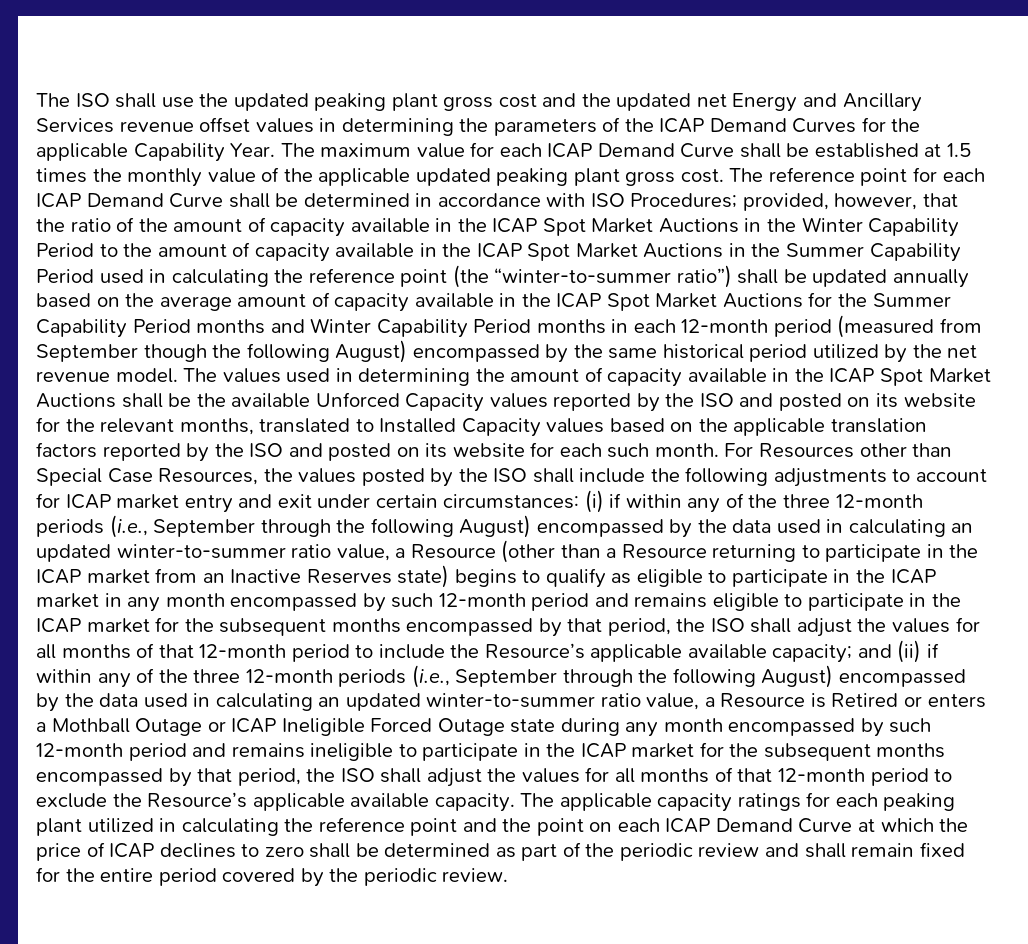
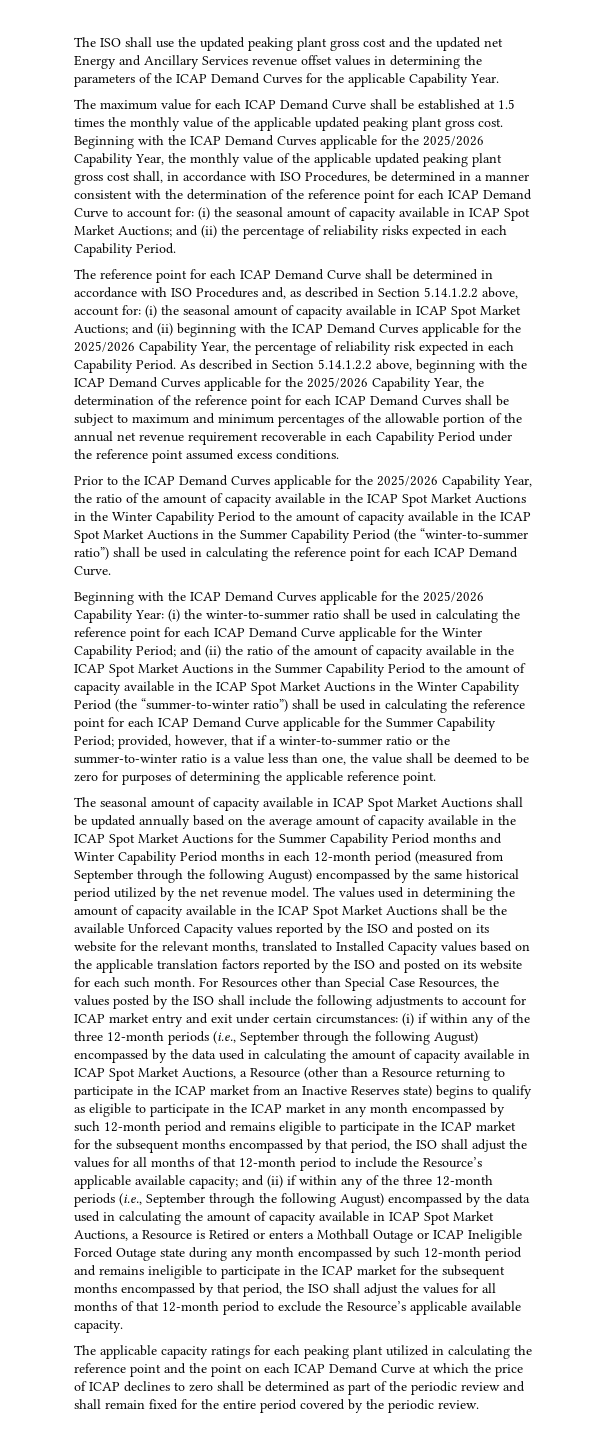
- The ISO shall use the updated peaking plant gross cost and the updated net Energy and Ancillary Services revenue offset values in determining the parameters of the ICAP Demand Curves for the applicable Capability Year. The maximum value for each ICAP Demand Curve shall be established at 1.5 times the monthly value of the applicable updated peaking plant gross cost. The reference point for each ICAP Demand Curve shall be determined in accordance with ISO Procedures; provided, however, that the ratio of the amount of capacity available in the ICAP Spot Market Auctions in the Winter Capability Period to the amount of capacity available in the ICAP Spot Market Auctions in the Summer Capability Period used in calculating the reference point (the “winter-to-summer ratio”) shall be updated annually based on the average amount of capacity available in the ICAP Spot Market Auctions for the Summer Capability Period months and Winter Capability Period months in each 12-month period (measured from September though the following August) encompassed by the same historical period utilized by the net revenue model.
+ The ISO shall use the updated peaking plant gross cost and the updated net Energy and Ancillary Services revenue offset values in determining the parameters of the ICAP Demand Curves for the applicable Capability Year.
+ The maximum value for each ICAP Demand Curve shall be established at 1.5 times the monthly value of the applicable updated peaking plant gross cost. Beginning with the ICAP Demand Curves applicable for the 2025/2026 Capability Year, the monthly value of the applicable updated peaking plant gross cost shall, in accordance with ISO Procedures, be determined in a manner consistent with the determination of the reference point for each ICAP Demand Curve to account for: (i) the seasonal amount of capacity available in ICAP Spot Market Auctions; and (ii) the percentage of reliability risks expected in each Capability Period.
+ The reference point for each ICAP Demand Curve shall be determined in accordance with ISO Procedures and, as described in Section 5.14.1.2.2 above, account for: (i) the seasonal amount of capacity available in ICAP Spot Market Auctions; and (ii) beginning with the ICAP Demand Curves applicable for the 2025/2026 Capability Year, the percentage of reliability risk expected in each Capability Period. As described in Section 5.14.1.2.2 above, beginning with the ICAP Demand Curves applicable for the 2025/2026 Capability Year, the determination of the reference point for each ICAP Demand Curves shall be subject to maximum and minimum percentages of the allowable portion of the annual net revenue requirement recoverable in each Capability Period under the reference point assumed excess conditions.
+ Prior to the ICAP Demand Curves applicable for the 2025/2026 Capability Year, the ratio of the amount of capacity available in the ICAP Spot Market Auctions in the Winter Capability Period to the amount of capacity available in the ICAP Spot Market Auctions in the Summer Capability Period (the “winter-to-summer ratio”) shall be used in calculating the reference point for each ICAP Demand Curve.
+ Beginning with the ICAP Demand Curves applicable for the 2025/2026 Capability Year: (i) the winter-to-summer ratio shall be used in calculating the reference point for each ICAP Demand Curve applicable for the Winter Capability Period; and (ii) the ratio of the amount of capacity available in the ICAP Spot Market Auctions in the Summer Capability Period to the amount of capacity available in the ICAP Spot Market Auctions in the Winter Capability Period (the “summer-to-winter ratio”) shall be used in calculating the reference point for each ICAP Demand Curve applicable for the Summer Capability Period; provided, however, that if a winter-to-summer ratio or the summer-to-winter ratio is a value less than one, the value shall be deemed to be zero for purposes of determining the applicable reference point.
+ The seasonal amount of capacity available in ICAP Spot Market Auctions shall be updated annually based on the average amount of capacity available in the ICAP Spot Market Auctions for the Summer Capability Period months and Winter Capability Period months in each 12-month period (measured from September through the following August) encompassed by the same historical period utilized by the net revenue model.
- (i) if within any of the three 12-month periods (i.e., September through the following August) encompassed by the data used in calculating an updated winter-to-summer ratio value, a Resource (other than a Resource returning to participate in the ICAP market from an Inactive Reserves state) begins to qualify as eligible to participate in the ICAP market in any month encompassed by such 12-month period and remains eligible to participate in the ICAP market for the subsequent months encompassed by that period, the ISO shall adjust the values for all months of that 12-month period to include the Resource’s applicable available capacity;
+ (i) if within any of the three 12-month periods (i.e., September through the following August) encompassed by the data used in calculating the amount of capacity available in ICAP Spot Market Auctions, a Resource (other than a Resource returning to participate in the ICAP market from an Inactive Reserves state) begins to qualify as eligible to participate in the ICAP market in any month encompassed by such 12-month period and remains eligible to participate in the ICAP market for the subsequent months encompassed by that period, the ISO shall adjust the values for all months of that 12-month period to include the Resource’s applicable available capacity;
- and (ii) if within any of the three 12-month periods (i.e., September through the following August) encompassed by the data used in calculating an updated winter-to-summer ratio value, a Resource is Retired or enters a Mothball Outage or ICAP Ineligible Forced Outage state during any month encompassed by such 12-month period and remains ineligible to participate in the ICAP market for the subsequent months encompassed by that period, the ISO shall adjust the values for all months of that 12-month period to exclude the Resource’s applicable available capacity. The applicable capacity ratings for each peaking plant utilized in calculating the reference point and the point on each ICAP Demand Curve at which the price of ICAP declines to zero shall be determined as part of the periodic review and shall remain fixed for the entire period covered by the periodic review.
+ and (ii) if within any of the three 12-month periods (i.e., September through the following August) encompassed by the data used in calculating the amount of capacity available in ICAP Spot Market Auctions, a Resource is Retired or enters a Mothball Outage or ICAP Ineligible Forced Outage state during any month encompassed by such 12-month period and remains ineligible to participate in the ICAP market for the subsequent months encompassed by that period, the ISO shall adjust the values for all months of that 12-month period to exclude the Resource’s applicable available capacity.
+ The applicable capacity ratings for each peaking plant utilized in calculating the reference point and the point on each ICAP Demand Curve at which the price of ICAP declines to zero shall be determined as part of the periodic review and shall remain fixed for the entire period covered by the periodic review.

